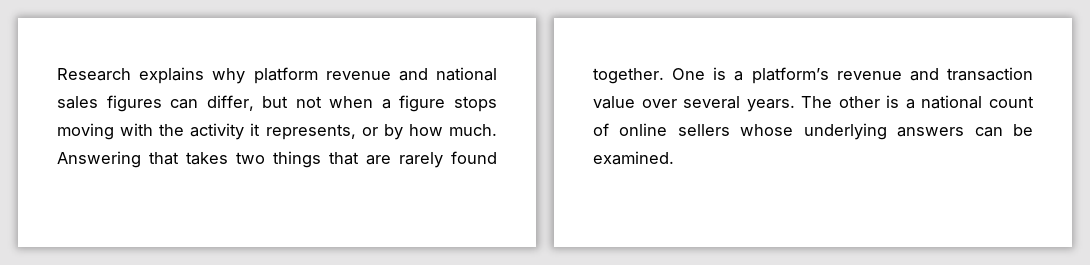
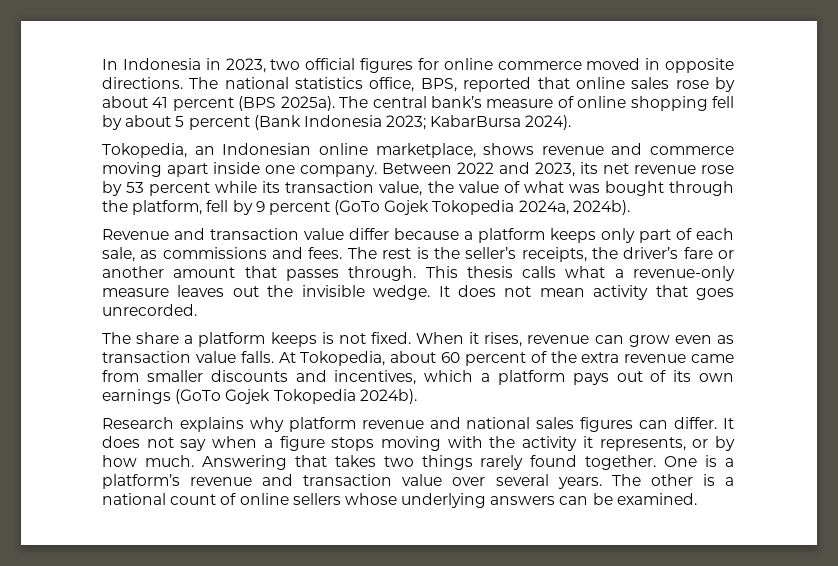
+ In Indonesia in 2023, two official figures for online commerce moved in opposite directions. The national statistics office, BPS, reported that online sales rose by about 41 percent (BPS 2025a). The central bank’s measure of online shopping fell by about 5 percent (Bank Indonesia 2023; KabarBursa 2024).
+ Tokopedia, an Indonesian online marketplace, shows revenue and commerce moving apart inside one company. Between 2022 and 2023, its net revenue rose by 53 percent while its transaction value, the value of what was bought through the platform, fell by 9 percent (GoTo Gojek Tokopedia 2024a, 2024b).
+ Revenue and transaction value differ because a platform keeps only part of each sale, as commissions and fees. The rest is the seller’s receipts, the driver’s fare or another amount that passes through. This thesis calls what a revenue-only measure leaves out the invisible wedge. It does not mean activity that goes unrecorded.
+ The share a platform keeps is not fixed. When it rises, revenue can grow even as transaction value falls. At Tokopedia, about 60 percent of the extra revenue came from smaller discounts and incentives, which a platform pays out of its own earnings (GoTo Gojek Tokopedia 2024b).
- Research explains why platform revenue and national sales figures can differ, but not when a figure stops moving with the activity it represents, or by how much.
+ Research explains why platform revenue and national sales figures can differ. It does not say when a figure stops moving with the activity it represents, or by how much.
- Answering that takes two things that are rarely found together.
+ Answering that takes two things rarely found together.

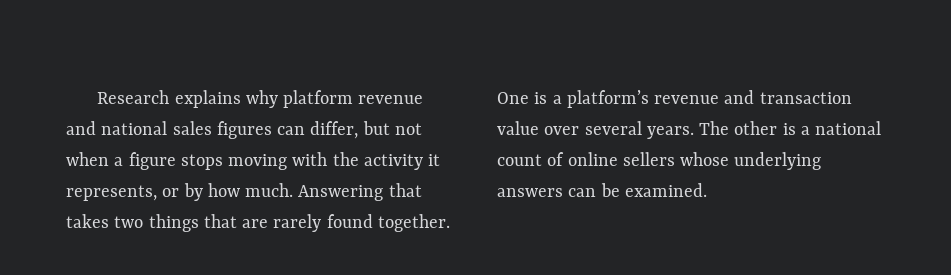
- In Indonesia in 2023, two official figures for online commerce moved in opposite directions. The national statistics office, BPS, reported that online sales rose by about 41 percent (BPS 2025a). The central bank’s measure of online shopping fell by about 5 percent (Bank Indonesia 2023; KabarBursa 2024).
- Tokopedia, an Indonesian online marketplace, shows revenue and commerce moving apart inside one company. Between 2022 and 2023, its net revenue rose by 53 percent while its transaction value, the value of what was bought through the platform, fell by 9 percent (GoTo Gojek Tokopedia 2024a, 2024b).
- Revenue and transaction value differ because a platform keeps only part of each sale, as commissions and fees. The rest is the seller’s receipts, the driver’s fare or another amount that passes through. This thesis calls what a revenue-only measure leaves out the invisible wedge. It does not mean activity that goes unrecorded.
- The share a platform keeps is not fixed. When it rises, revenue can grow even as transaction value falls. At Tokopedia, about 60 percent of the extra revenue came from smaller discounts and incentives, which a platform pays out of its own earnings (GoTo Gojek Tokopedia 2024b).
- Research explains why platform revenue and national sales figures can differ. It does not say when a figure stops moving with the activity it represents, or by how much.
+ Research explains why platform revenue and national sales figures can differ, but not when a figure stops moving with the activity it represents, or by how much.
- Answering that takes two things rarely found together.
+ Answering that takes two things that are rarely found together.

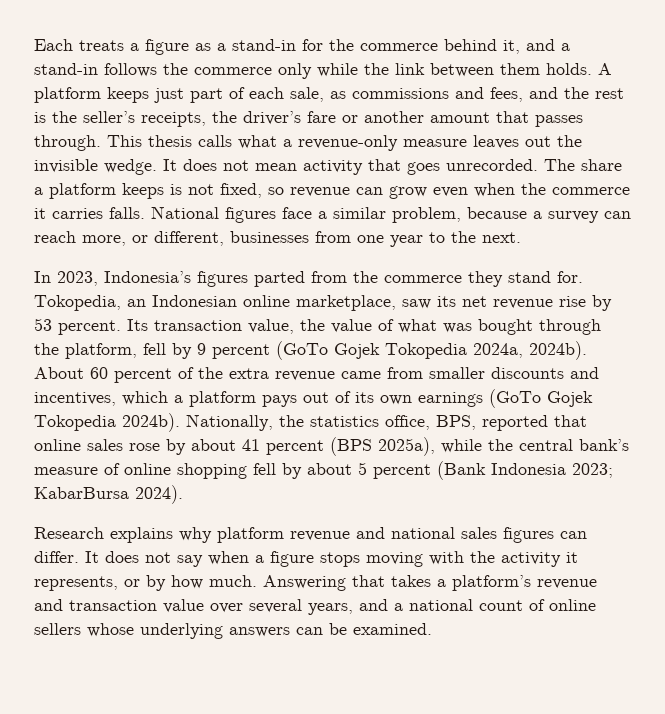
+ Each treats a figure as a stand-in for the commerce behind it, and a stand-in follows the commerce only while the link between them holds. A platform keeps just part of each sale, as commissions and fees, and the rest is the seller’s receipts, the driver’s fare or another amount that passes through. This thesis calls what a revenue-only measure leaves out the invisible wedge. It does not mean activity that goes unrecorded. The share a platform keeps is not fixed, so revenue can grow even when the commerce it carries falls. National figures face a similar problem, because a survey can reach more, or different, businesses from one year to the next.
+ In 2023, Indonesia’s figures parted from the commerce they stand for. Tokopedia, an Indonesian online marketplace, saw its net revenue rise by 53 percent. Its transaction value, the value of what was bought through the platform, fell by 9 percent (GoTo Gojek Tokopedia 2024a, 2024b). About 60 percent of the extra revenue came from smaller discounts and incentives, which a platform pays out of its own earnings (GoTo Gojek Tokopedia 2024b). Nationally, the statistics office, BPS, reported that online sales rose by about 41 percent (BPS 2025a), while the central bank’s measure of online shopping fell by about 5 percent (Bank Indonesia 2023; KabarBursa 2024).
- Research explains why platform revenue and national sales figures can differ, but not when a figure stops moving with the activity it represents, or by how much.
+ Research explains why platform revenue and national sales figures can differ. It does not say when a figure stops moving with the activity it represents, or by how much.
- Answering that takes two things that are rarely found together. One is a platform’s revenue and transaction value over several years. The other is a national count of online sellers whose underlying answers can be examined.
+ Answering that takes a platform’s revenue and transaction value over several years, and a national count of online sellers whose underlying answers can be examined.

